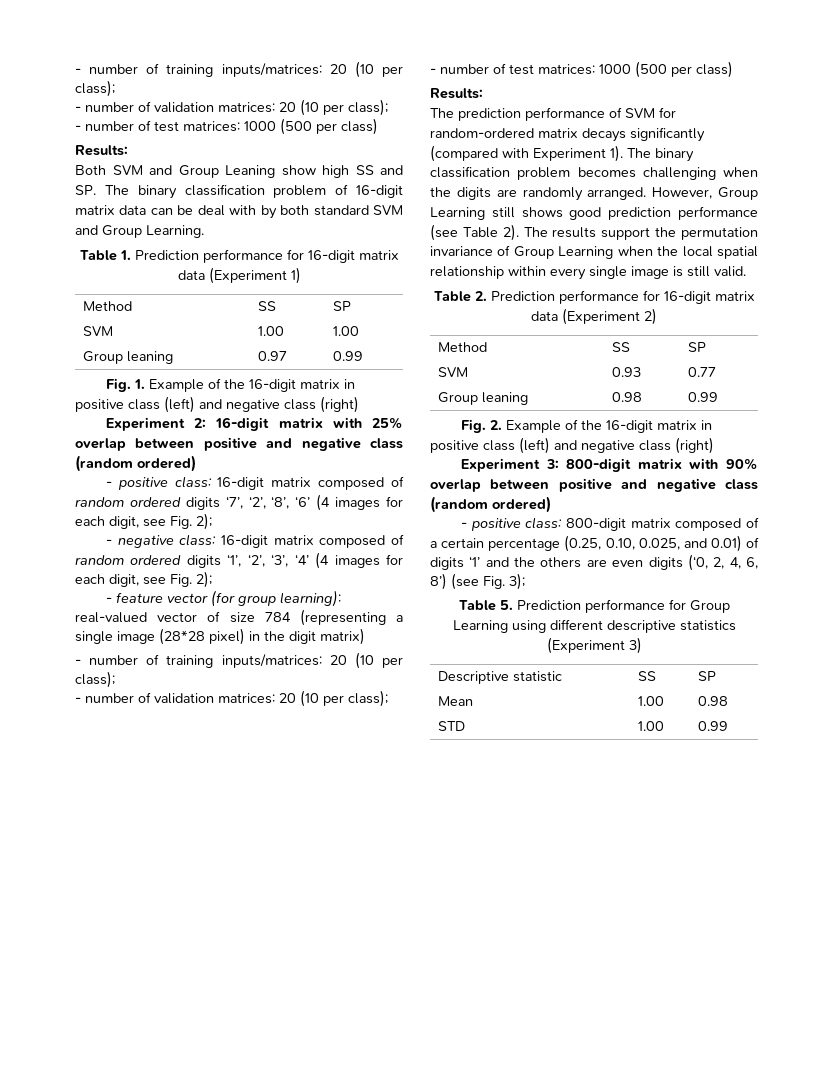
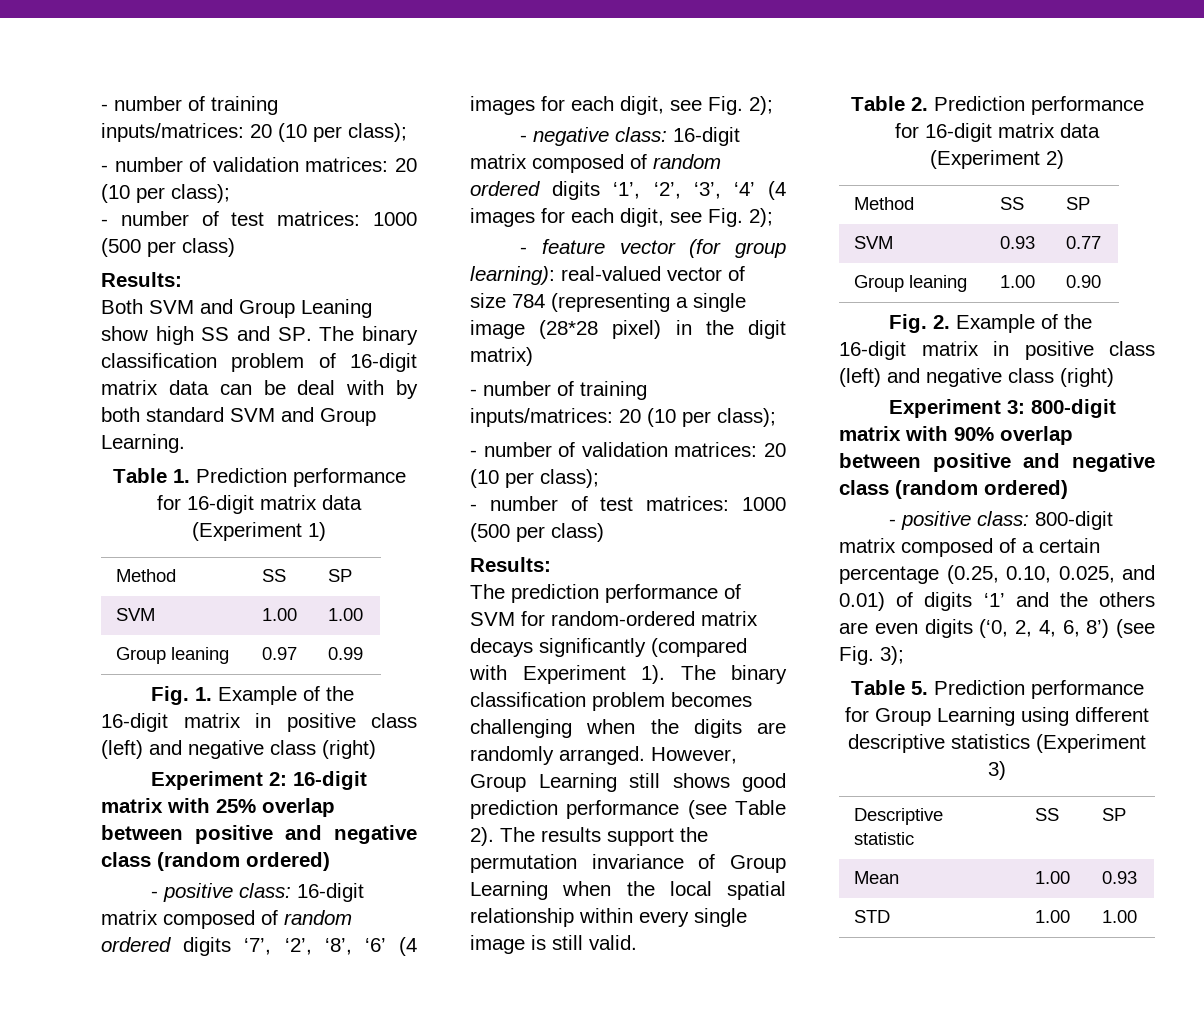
- Group leaning | 0.98 | 0.99
+ Group leaning | 1.00 | 0.90
- Mean | 1.00 | 0.98
+ Mean | 1.00 | 0.93
- STD | 1.00 | 0.99
+ STD | 1.00 | 1.00

